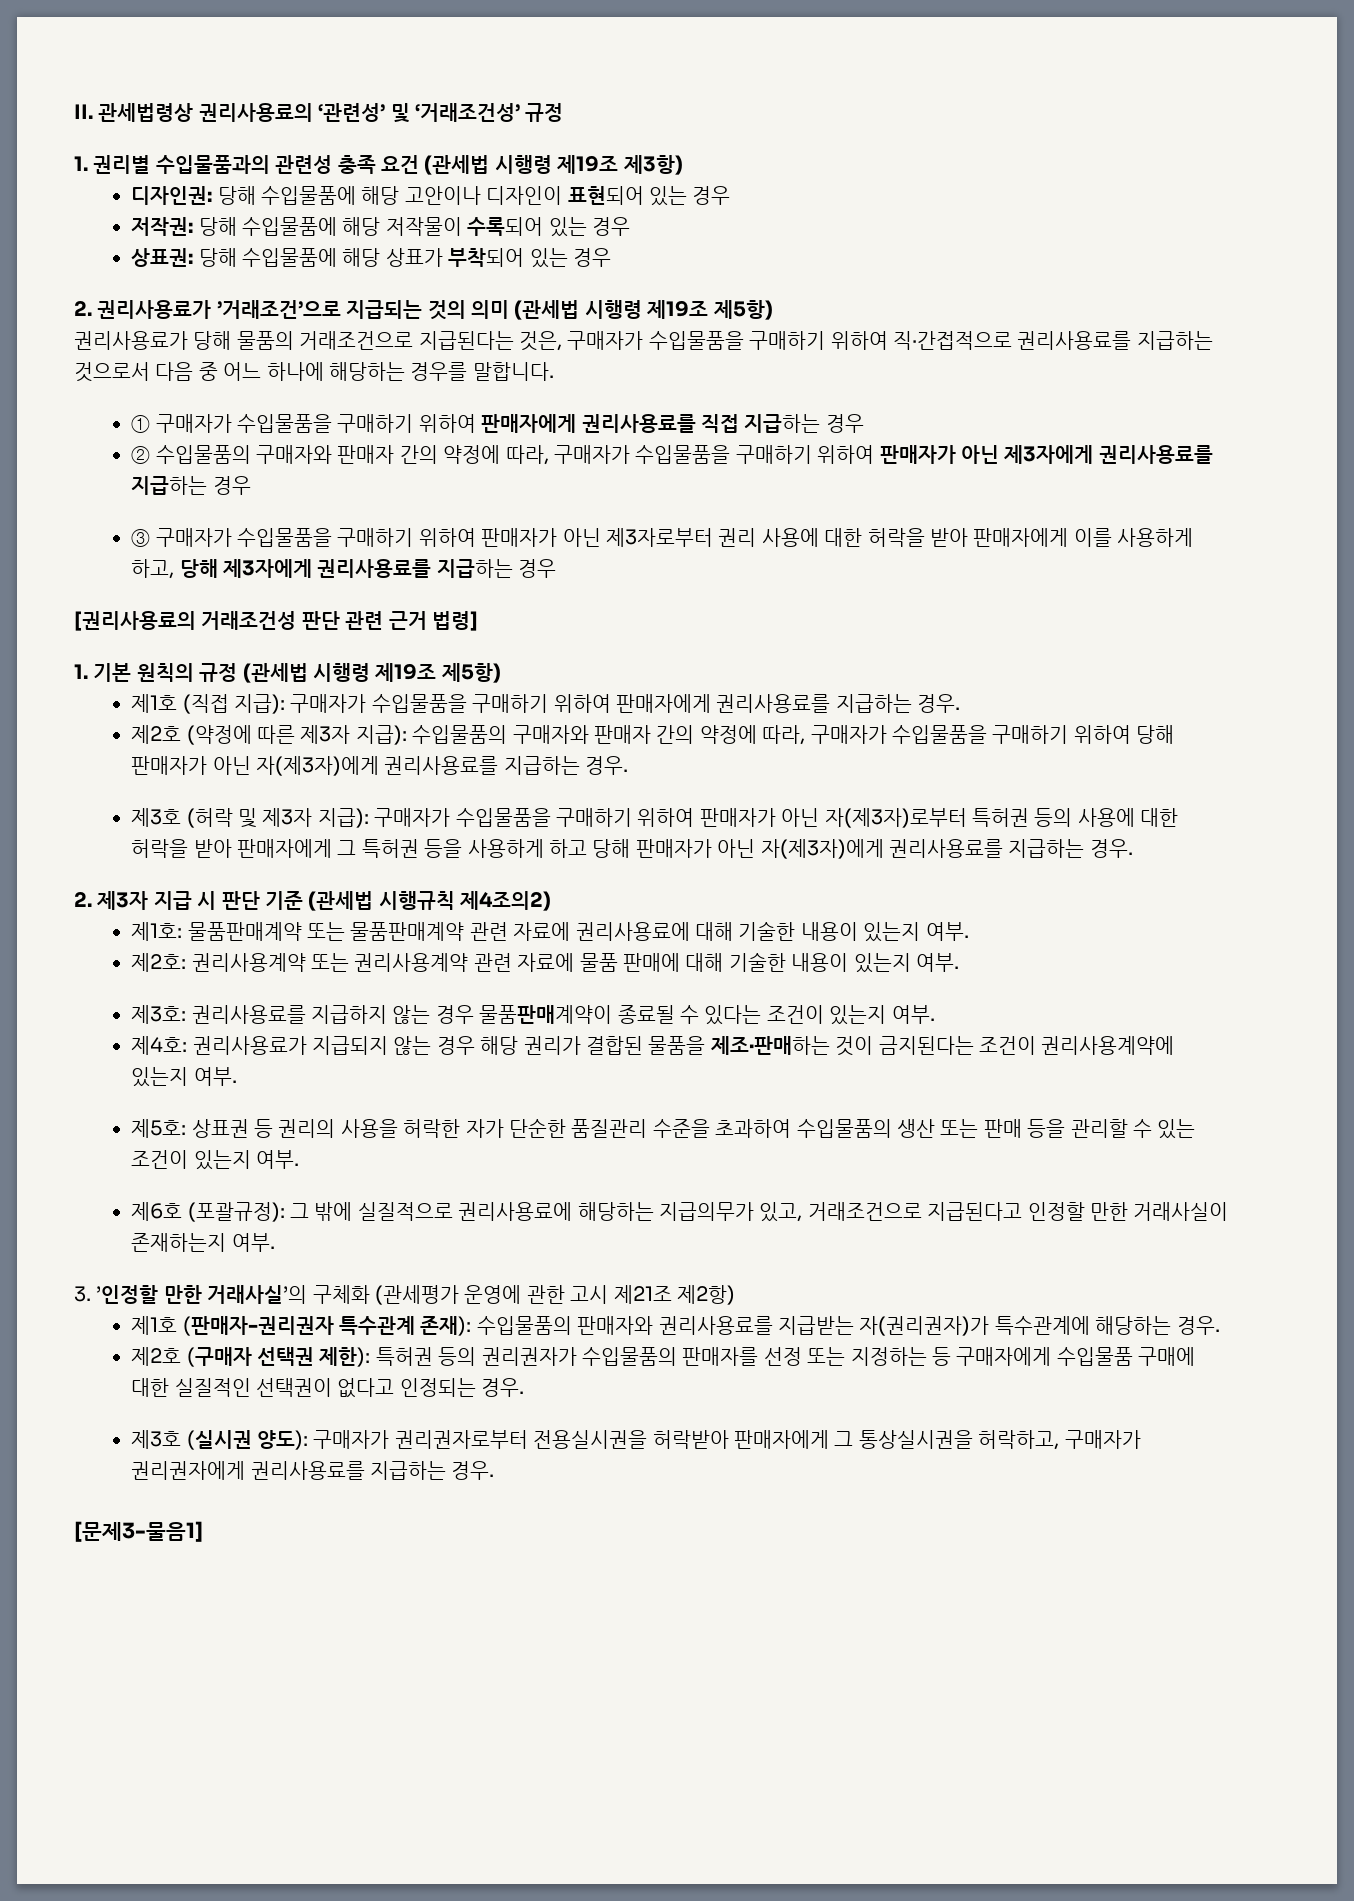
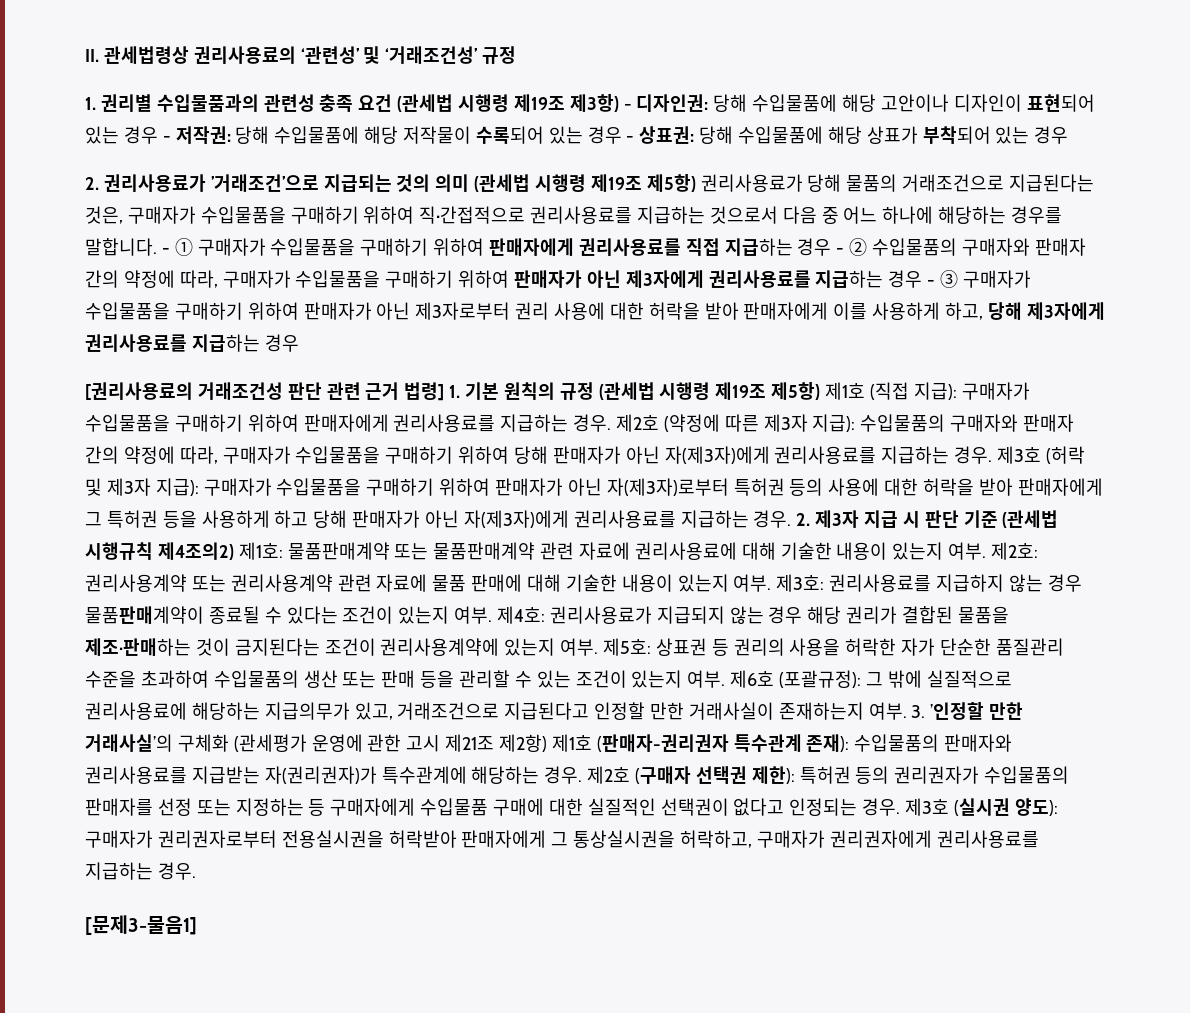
- 1. 권리별 수입물품과의 관련성 충족 요건 (관세법 시행령 제19조 제3항)
- 디자인권: 당해 수입물품에 해당 고안이나 디자인이 표현되어 있는 경우
- 저작권: 당해 수입물품에 해당 저작물이 수록되어 있는 경우
- 상표권: 당해 수입물품에 해당 상표가 부착되어 있는 경우
+ 1. 권리별 수입물품과의 관련성 충족 요건 (관세법 시행령 제19조 제3항) - 디자인권: 당해 수입물품에 해당 고안이나 디자인이 표현되어 있는 경우 - 저작권: 당해 수입물품에 해당 저작물이 수록되어 있는 경우 - 상표권: 당해 수입물품에 해당 상표가 부착되어 있는 경우
- 2. 권리사용료가 ’거래조건’으로 지급되는 것의 의미 (관세법 시행령 제19조 제5항)
- 권리사용료가 당해 물품의 거래조건으로 지급된다는 것은, 구매자가 수입물품을 구매하기 위하여 직·간접적으로 권리사용료를 지급하는 것으로서 다음 중 어느 하나에 해당하는 경우를 말합니다.
- ① 구매자가 수입물품을 구매하기 위하여 판매자에게 권리사용료를 직접 지급하는 경우
- ② 수입물품의 구매자와 판매자 간의 약정에 따라, 구매자가 수입물품을 구매하기 위하여 판매자가 아닌 제3자에게 권리사용료를 지급하는 경우
- ③ 구매자가 수입물품을 구매하기 위하여 판매자가 아닌 제3자로부터 권리 사용에 대한 허락을 받아 판매자에게 이를 사용하게 하고, 당해 제3자에게 권리사용료를 지급하는 경우
+ 2. 권리사용료가 ’거래조건’으로 지급되는 것의 의미 (관세법 시행령 제19조 제5항) 권리사용료가 당해 물품의 거래조건으로 지급된다는 것은, 구매자가 수입물품을 구매하기 위하여 직·간접적으로 권리사용료를 지급하는 것으로서 다음 중 어느 하나에 해당하는 경우를 말합니다. - ① 구매자가 수입물품을 구매하기 위하여 판매자에게 권리사용료를 직접 지급하는 경우 - ② 수입물품의 구매자와 판매자 간의 약정에 따라, 구매자가 수입물품을 구매하기 위하여 판매자가 아닌 제3자에게 권리사용료를 지급하는 경우 - ③ 구매자가 수입물품을 구매하기 위하여 판매자가 아닌 제3자로부터 권리 사용에 대한 허락을 받아 판매자에게 이를 사용하게 하고, 당해 제3자에게 권리사용료를 지급하는 경우
- [권리사용료의 거래조건성 판단 관련 근거 법령]
- 1. 기본 원칙의 규정 (관세법 시행령 제19조 제5항)
- 제1호 (직접 지급):
+ [권리사용료의 거래조건성 판단 관련 근거 법령] 1. 기본 원칙의 규정 (관세법 시행령 제19조 제5항) 제1호 (직접 지급):
- 구매자가 수입물품을 구매하기 위하여 판매자에게 권리사용료를 지급하는 경우.
- 제2호 (약정에 따른 제3자 지급):
+ 구매자가 수입물품을 구매하기 위하여 판매자에게 권리사용료를 지급하는 경우. 제2호 (약정에 따른 제3자 지급):
- 수입물품의 구매자와 판매자 간의 약정에 따라, 구매자가 수입물품을 구매하기 위하여 당해 판매자가 아닌 자(제3자)에게 권리사용료를 지급하는 경우.
- 제3호 (허락 및 제3자 지급):
+ 수입물품의 구매자와 판매자 간의 약정에 따라, 구매자가 수입물품을 구매하기 위하여 당해 판매자가 아닌 자(제3자)에게 권리사용료를 지급하는 경우. 제3호 (허락 및 제3자 지급):
- 구매자가 수입물품을 구매하기 위하여 판매자가 아닌 자(제3자)로부터 특허권 등의 사용에 대한 허락을 받아 판매자에게 그 특허권 등을 사용하게 하고 당해 판매자가 아닌 자(제3자)에게 권리사용료를 지급하는 경우.
- 2. 제3자 지급 시 판단 기준 (관세법 시행규칙 제4조의2)
- 제1호:
+ 구매자가 수입물품을 구매하기 위하여 판매자가 아닌 자(제3자)로부터 특허권 등의 사용에 대한 허락을 받아 판매자에게 그 특허권 등을 사용하게 하고 당해 판매자가 아닌 자(제3자)에게 권리사용료를 지급하는 경우. 2. 제3자 지급 시 판단 기준 (관세법 시행규칙 제4조의2) 제1호:
- 물품판매계약 또는 물품판매계약 관련 자료에 권리사용료에 대해 기술한 내용이 있는지 여부.
- 제2호:
+ 물품판매계약 또는 물품판매계약 관련 자료에 권리사용료에 대해 기술한 내용이 있는지 여부. 제2호:
- 권리사용계약 또는 권리사용계약 관련 자료에 물품 판매에 대해 기술한 내용이 있는지 여부.
- 제3호:
+ 권리사용계약 또는 권리사용계약 관련 자료에 물품 판매에 대해 기술한 내용이 있는지 여부. 제3호:
- 권리사용료를 지급하지 않는 경우 물품판매계약이 종료될 수 있다는 조건이 있는지 여부.
- 제4호:
+ 권리사용료를 지급하지 않는 경우 물품판매계약이 종료될 수 있다는 조건이 있는지 여부. 제4호:
- 권리사용료가 지급되지 않는 경우 해당 권리가 결합된 물품을 제조·판매하는 것이 금지된다는 조건이 권리사용계약에 있는지 여부.
- 제5호:
+ 권리사용료가 지급되지 않는 경우 해당 권리가 결합된 물품을 제조·판매하는 것이 금지된다는 조건이 권리사용계약에 있는지 여부. 제5호:
- 상표권 등 권리의 사용을 허락한 자가 단순한 품질관리 수준을 초과하여 수입물품의 생산 또는 판매 등을 관리할 수 있는 조건이 있는지 여부.
- 제6호 (포괄규정):
+ 상표권 등 권리의 사용을 허락한 자가 단순한 품질관리 수준을 초과하여 수입물품의 생산 또는 판매 등을 관리할 수 있는 조건이 있는지 여부. 제6호 (포괄규정):
- 그 밖에 실질적으로 권리사용료에 해당하는 지급의무가 있고, 거래조건으로 지급된다고 인정할 만한 거래사실이 존재하는지 여부.
- 3. ’인정할 만한 거래사실’의 구체화 (관세평가 운영에 관한 고시 제21조 제2항)
- 제1호 (판매자-권리권자 특수관계 존재):
+ 그 밖에 실질적으로 권리사용료에 해당하는 지급의무가 있고, 거래조건으로 지급된다고 인정할 만한 거래사실이 존재하는지 여부. 3. ’인정할 만한 거래사실’의 구체화 (관세평가 운영에 관한 고시 제21조 제2항) 제1호 (판매자-권리권자 특수관계 존재):
- 수입물품의 판매자와 권리사용료를 지급받는 자(권리권자)가 특수관계에 해당하는 경우.
- 제2호 (구매자 선택권 제한):
+ 수입물품의 판매자와 권리사용료를 지급받는 자(권리권자)가 특수관계에 해당하는 경우. 제2호 (구매자 선택권 제한):
- 특허권 등의 권리권자가 수입물품의 판매자를 선정 또는 지정하는 등 구매자에게 수입물품 구매에 대한 실질적인 선택권이 없다고 인정되는 경우.
- 제3호 (실시권 양도):
+ 특허권 등의 권리권자가 수입물품의 판매자를 선정 또는 지정하는 등 구매자에게 수입물품 구매에 대한 실질적인 선택권이 없다고 인정되는 경우. 제3호 (실시권 양도):

